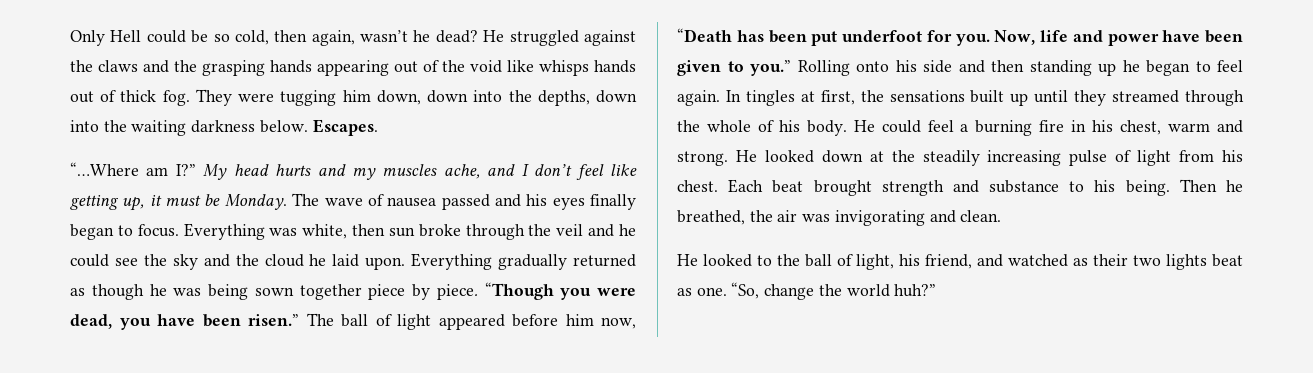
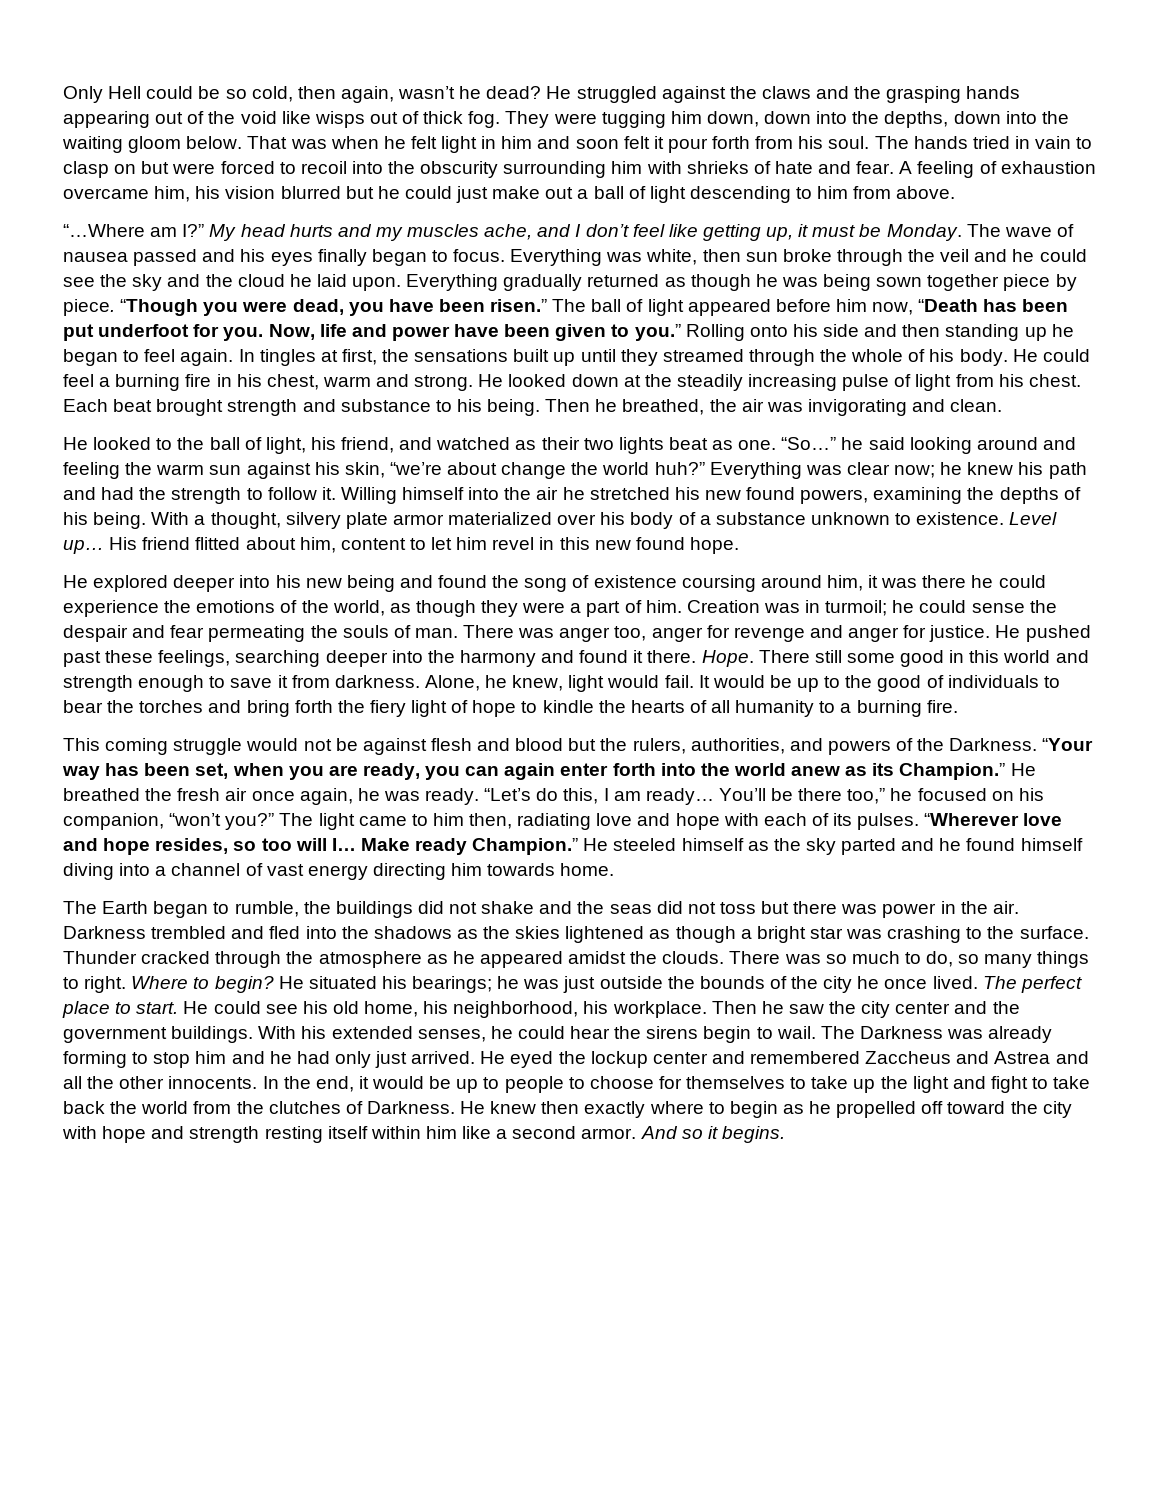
- He struggled against the claws and the grasping hands appearing out of the void like whisps hands out of thick fog.
+ He struggled against the claws and the grasping hands appearing out of the void like wisps out of thick fog.
- They were tugging him down, down into the depths, down into the waiting darkness below. Escapes.
+ They were tugging him down, down into the depths, down into the waiting gloom below. That was when he felt light in him and soon felt it pour forth from his soul. The hands tried in vain to clasp on but were forced to recoil into the obscurity surrounding him with shrieks of hate and fear. A feeling of exhaustion overcame him, his vision blurred but he could just make out a ball of light descending to him from above.
- “So, change the world huh?”
+ “So…” he said looking around and feeling the warm sun against his skin, “we’re about change the world huh?” Everything was clear now; he knew his path and had the strength to follow it. Willing himself into the air he stretched his new found powers, examining the depths of his being. With a thought, silvery plate armor materialized over his body of a substance unknown to existence. Level up… His friend flitted about him, content to let him revel in this new found hope.
+ He explored deeper into his new being and found the song of existence coursing around him, it was there he could experience the emotions of the world, as though they were a part of him. Creation was in turmoil; he could sense the despair and fear permeating the souls of man. There was anger too, anger for revenge and anger for justice. He pushed past these feelings, searching deeper into the harmony and found it there. Hope. There still some good in this world and strength enough to save it from darkness. Alone, he knew, light would fail. It would be up to the good of individuals to bear the torches and bring forth the fiery light of hope to kindle the hearts of all humanity to a burning fire.
+ This coming struggle would not be against flesh and blood but the rulers, authorities, and powers of the Darkness. “Your way has been set, when you are ready, you can again enter forth into the world anew as its Champion.” He breathed the fresh air once again, he was ready. “Let’s do this, I am ready… You’ll be there too,” he focused on his companion, “won’t you?” The light came to him then, radiating love and hope with each of its pulses. “Wherever love and hope resides, so too will I… Make ready Champion.” He steeled himself as the sky parted and he found himself diving into a channel of vast energy directing him towards home.
+ The Earth began to rumble, the buildings did not shake and the seas did not toss but there was power in the air. Darkness trembled and fled into the shadows as the skies lightened as though a bright star was crashing to the surface. Thunder cracked through the atmosphere as he appeared amidst the clouds. There was so much to do, so many things to right. Where to begin? He situated his bearings; he was just outside the bounds of the city he once lived. The perfect place to start. He could see his old home, his neighborhood, his workplace. Then he saw the city center and the government buildings. With his extended senses, he could hear the sirens begin to wail. The Darkness was already forming to stop him and he had only just arrived. He eyed the lockup center and remembered Zaccheus and Astrea and all the other innocents. In the end, it would be up to people to choose for themselves to take up the light and fight to take back the world from the clutches of Darkness. He knew then exactly where to begin as he propelled off toward the city with hope and strength resting itself within him like a second armor. And so it begins.

